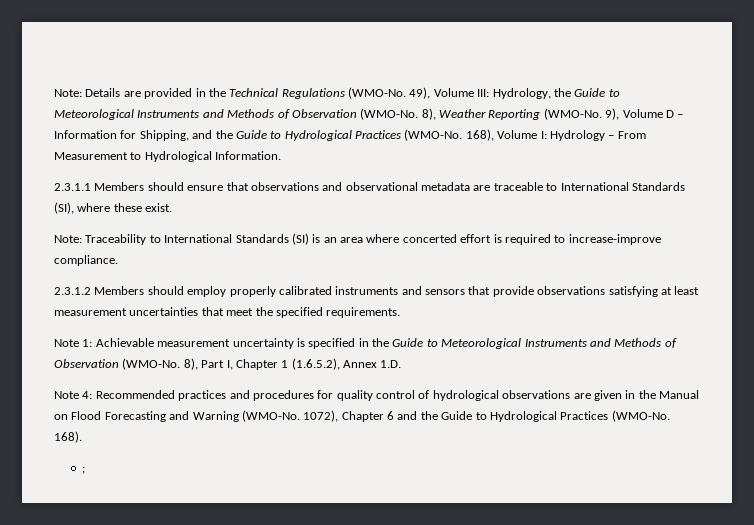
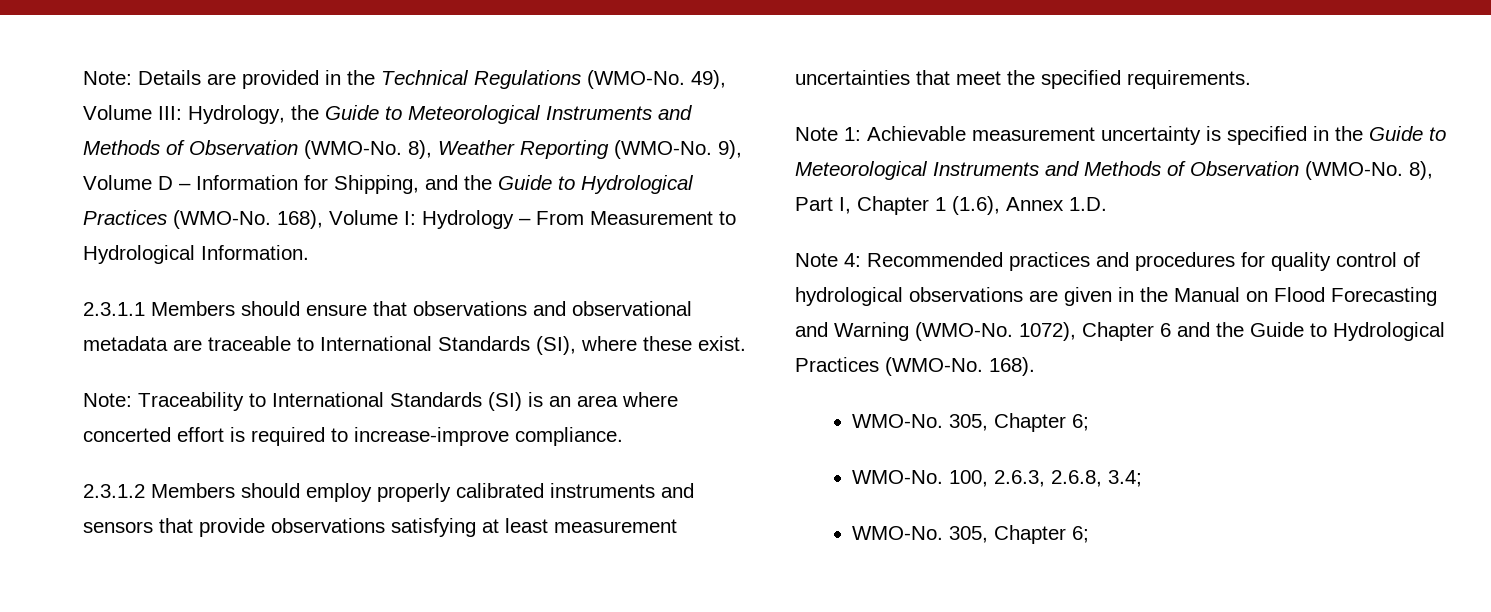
- 8), Part I, Chapter 1 (1.6.5.2), Annex 1.D.
+ 8), Part I, Chapter 1 (1.6), Annex 1.D.
  168).
- ;
+ WMO‑No. 305, Chapter 6;
+ WMO-No. 100, 2.6.3, 2.6.8, 3.4;
+ WMO-No. 305, Chapter 6;

